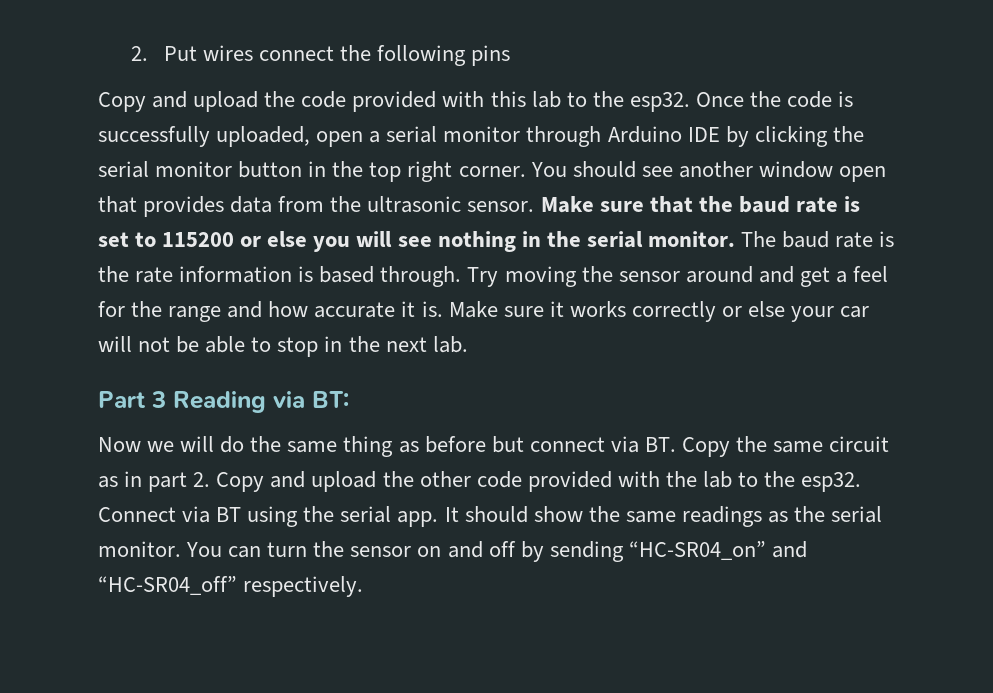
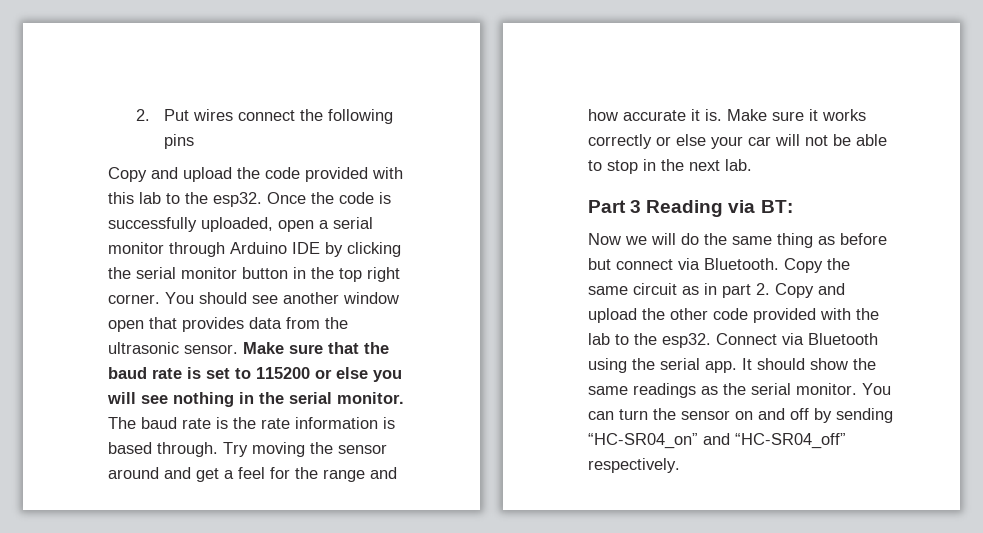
- Now we will do the same thing as before but connect via BT. Copy the same circuit as in part 2. Copy and upload the other code provided with the lab to the esp32.
+ Now we will do the same thing as before but connect via Bluetooth. Copy the same circuit as in part 2. Copy and upload the other code provided with the lab to the esp32.
- Connect via BT using the serial app.
+ Connect via Bluetooth using the serial app.

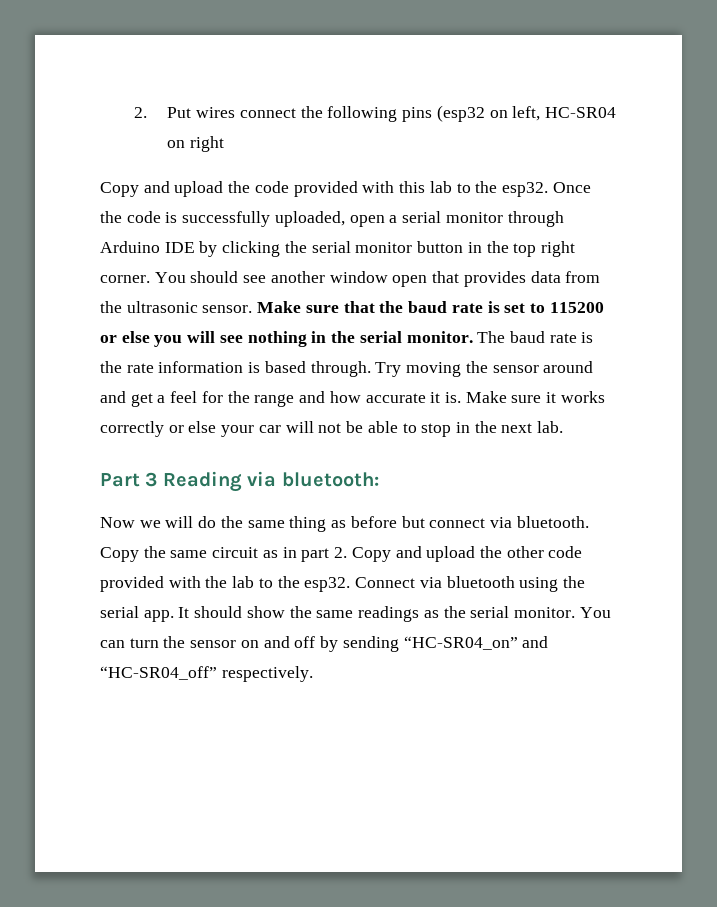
- 2. Put wires connect the following pins
+ 2. Put wires connect the following pins (esp32 on left, HC-SR04 on right
- Part 3 Reading via BT:
+ Part 3 Reading via bluetooth:
- Now we will do the same thing as before but connect via Bluetooth.
+ Now we will do the same thing as before but connect via bluetooth.
- Connect via Bluetooth using the serial app.
+ Connect via bluetooth using the serial app.

